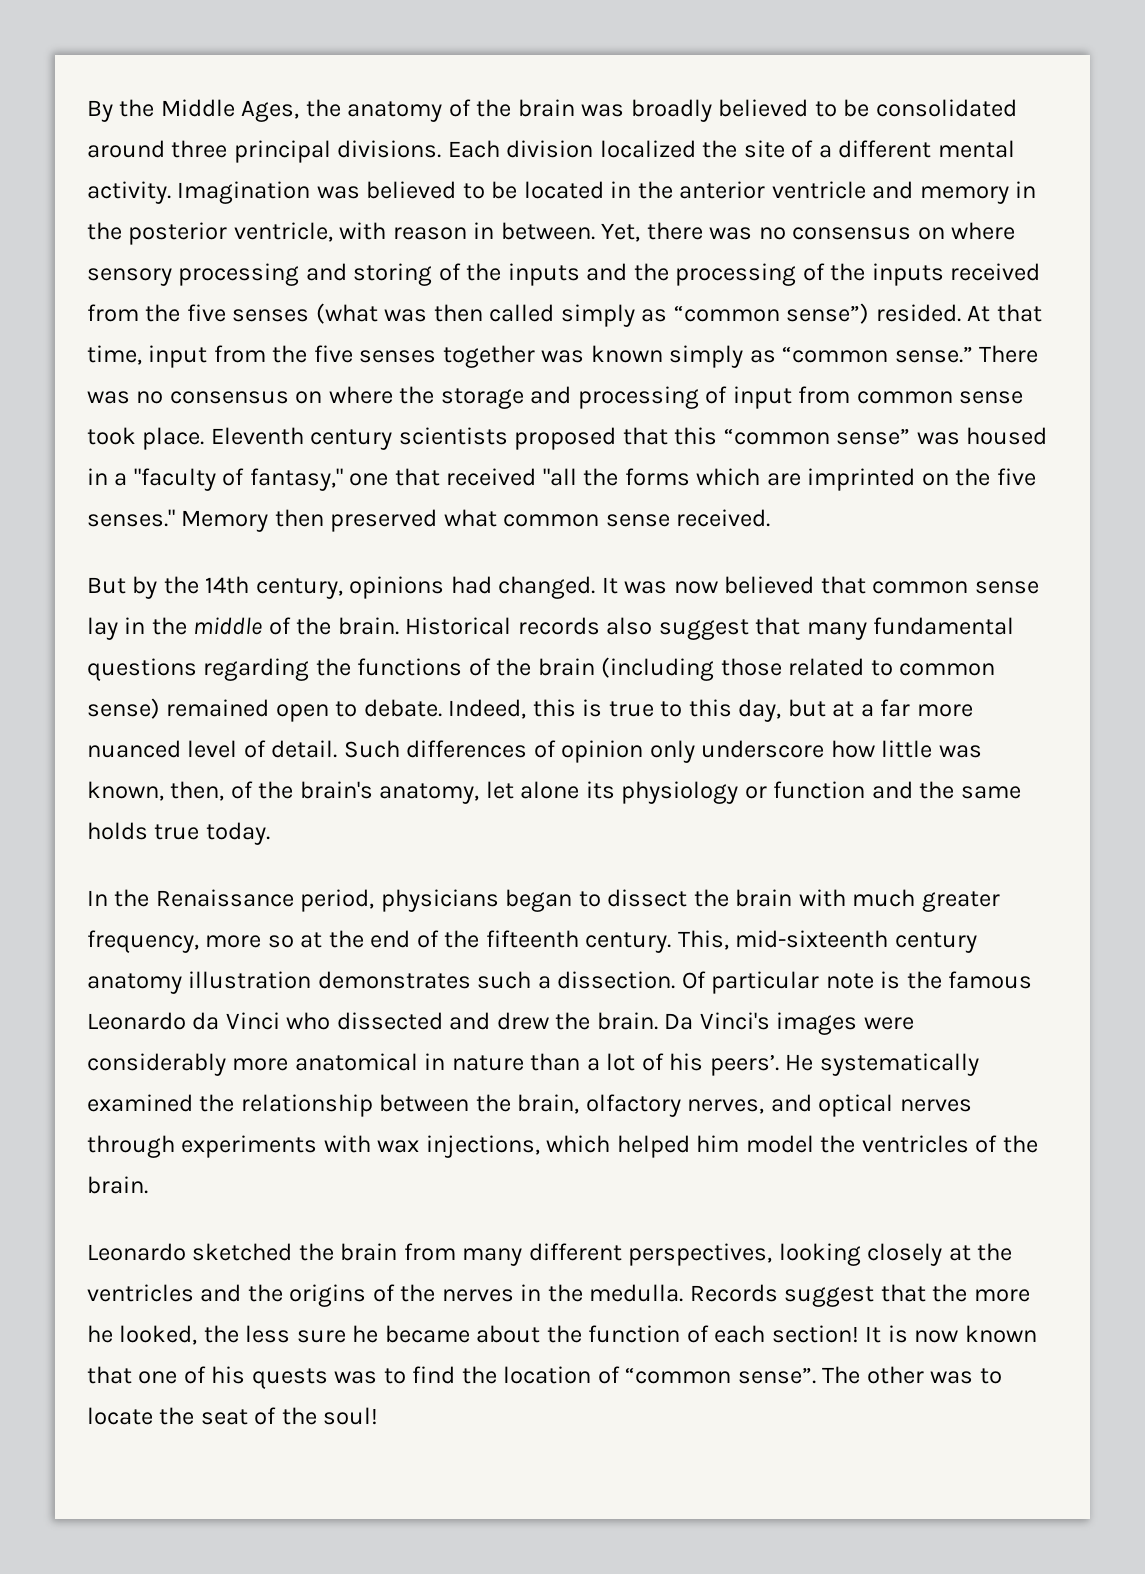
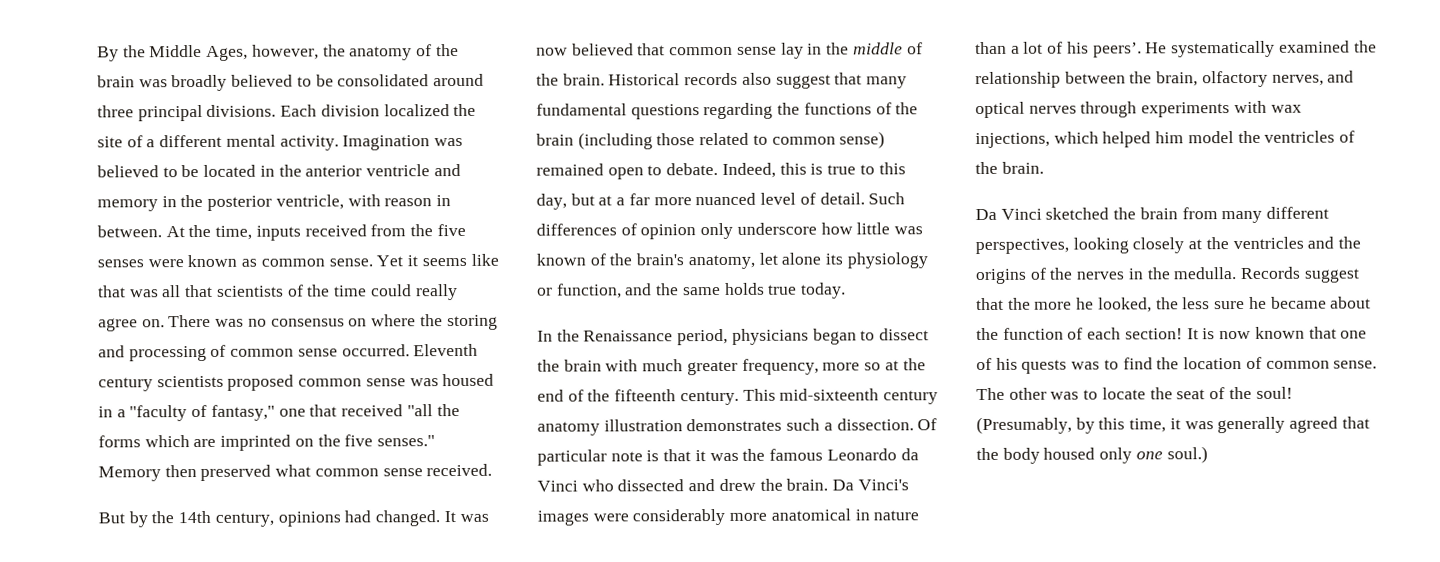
- By the Middle Ages, the anatomy of the brain was broadly believed to be consolidated around three principal divisions.
+ By the Middle Ages, however, the anatomy of the brain was broadly believed to be consolidated around three principal divisions.
- Yet, there was no consensus on where sensory processing and storing of the inputs and the processing of the inputs received from the five senses (what was then called simply as “common sense”) resided. At that time, input from the five senses together was known simply as “common sense.”
+ At the time, inputs received from the five senses were known as common sense. Yet it seems like that was all that scientists of the time could really agree on.
- There was no consensus on where the storage and processing of input from common sense took place. Eleventh century scientists proposed that this “common sense” was housed in a "faculty of fantasy," one that received "all the forms which are imprinted on the five senses."
+ There was no consensus on where the storing and processing of common sense occurred. Eleventh century scientists proposed common sense was housed in a "faculty of fantasy," one that received "all the forms which are imprinted on the five senses."
- Such differences of opinion only underscore how little was known, then, of the brain's anatomy, let alone its physiology or function and the same holds true today.
+ Such differences of opinion only underscore how little was known of the brain's anatomy, let alone its physiology or function, and the same holds true today.
- This, mid-sixteenth century anatomy illustration demonstrates such a dissection.
+ This mid-sixteenth century anatomy illustration demonstrates such a dissection.
- Of particular note is the famous Leonardo da Vinci who dissected and drew the brain.
+ Of particular note is that it was the famous Leonardo da Vinci who dissected and drew the brain.
- Leonardo sketched the brain from many different perspectives, looking closely at the ventricles and the origins of the nerves in the medulla.
+ Da Vinci sketched the brain from many different perspectives, looking closely at the ventricles and the origins of the nerves in the medulla.
- It is now known that one of his quests was to find the location of “common sense”.
+ It is now known that one of his quests was to find the location of common sense.
+ (Presumably, by this time, it was generally agreed that the body housed only one soul.)

